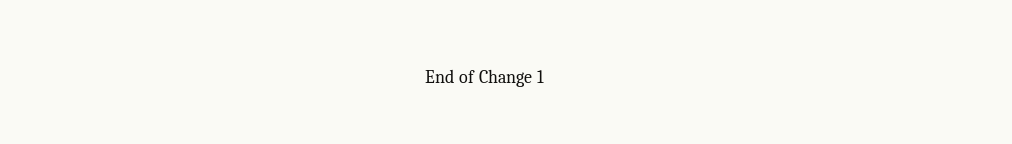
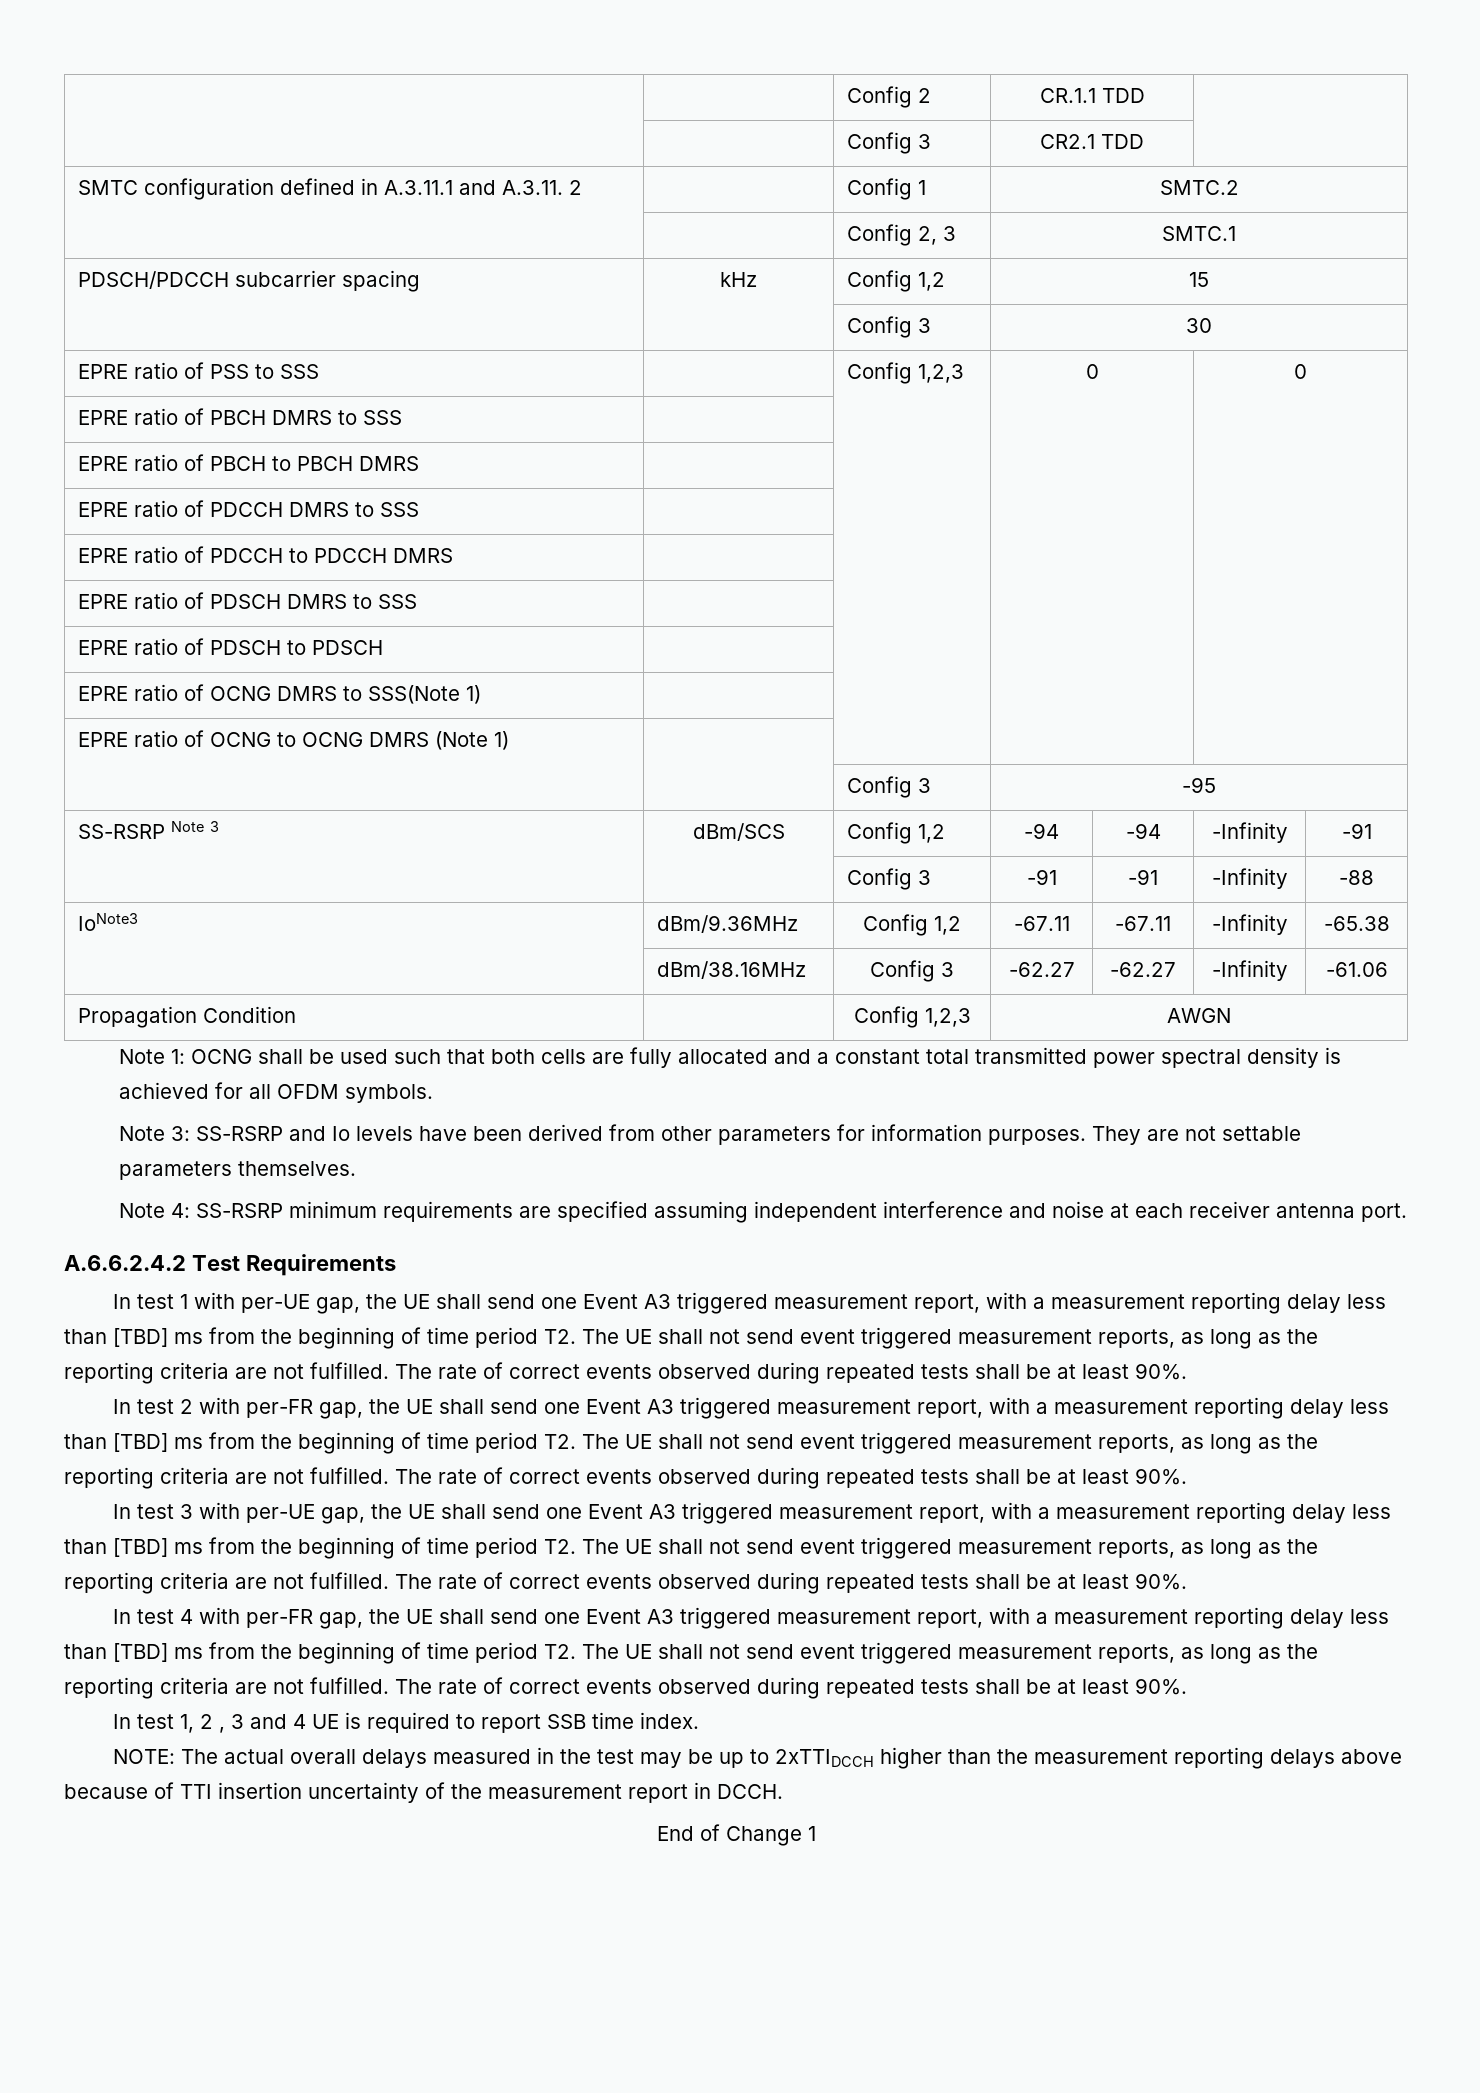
+ | | Config 2 | CR.1.1 TDD |
+ | | Config 3 | CR2.1 TDD |
+ SMTC configuration defined in A.3.11.1 and A.3.11. 2 | | Config 1 | SMTC.2
+ | | Config 2, 3 | SMTC.1
+ PDSCH/PDCCH subcarrier spacing | kHz | Config 1,2 | 15
+ | | Config 3 | 30
+ EPRE ratio of PSS to SSS | | Config 1,2,3 | 0 | 0
+ EPRE ratio of PBCH DMRS to SSS | | | |
+ EPRE ratio of PBCH to PBCH DMRS | | | |
+ EPRE ratio of PDCCH DMRS to SSS | | | |
+ EPRE ratio of PDCCH to PDCCH DMRS | | | |
+ EPRE ratio of PDSCH DMRS to SSS | | | |
+ EPRE ratio of PDSCH to PDSCH | | | |
+ EPRE ratio of OCNG DMRS to SSS(Note 1) | | | |
+ EPRE ratio of OCNG to OCNG DMRS (Note 1) | | | |
+ | | Config 3 | -95
+ SS-RSRP Note 3 | dBm/SCS | Config 1,2 | -94 | -94 | -Infinity | -91
+ | | Config 3 | -91 | -91 | -Infinity | -88
+ IoNote3 | dBm/9.36MHz | Config 1,2 | -67.11 | -67.11 | -Infinity | -65.38
+ | dBm/38.16MHz | Config 3 | -62.27 | -62.27 | -Infinity | -61.06
+ Propagation Condition | | Config 1,2,3 | AWGN
+ Note 1: OCNG shall be used such that both cells are fully allocated and a constant total transmitted power spectral density is achieved for all OFDM symbols.
+ Note 3: SS-RSRP and Io levels have been derived from other parameters for information purposes. They are not settable parameters themselves.
+ Note 4: SS-RSRP minimum requirements are specified assuming independent interference and noise at each receiver antenna port.
+ A.6.6.2.4.2 Test Requirements
+ In test 1 with per-UE gap, the UE shall send one Event A3 triggered measurement report, with a measurement reporting delay less than [TBD] ms from the beginning of time period T2. The UE shall not send event triggered measurement reports, as long as the reporting criteria are not fulfilled. The rate of correct events observed during repeated tests shall be at least 90%.
+ In test 2 with per-FR gap, the UE shall send one Event A3 triggered measurement report, with a measurement reporting delay less than [TBD] ms from the beginning of time period T2. The UE shall not send event triggered measurement reports, as long as the reporting criteria are not fulfilled. The rate of correct events observed during repeated tests shall be at least 90%.
+ In test 3 with per-UE gap, the UE shall send one Event A3 triggered measurement report, with a measurement reporting delay less than [TBD] ms from the beginning of time period T2. The UE shall not send event triggered measurement reports, as long as the reporting criteria are not fulfilled. The rate of correct events observed during repeated tests shall be at least 90%.
+ In test 4 with per-FR gap, the UE shall send one Event A3 triggered measurement report, with a measurement reporting delay less than [TBD] ms from the beginning of time period T2. The UE shall not send event triggered measurement reports, as long as the reporting criteria are not fulfilled. The rate of correct events observed during repeated tests shall be at least 90%.
+ In test 1, 2 , 3 and 4 UE is required to report SSB time index.
+ NOTE: The actual overall delays measured in the test may be up to 2xTTIDCCH higher than the measurement reporting delays above because of TTI insertion uncertainty of the measurement report in DCCH.

